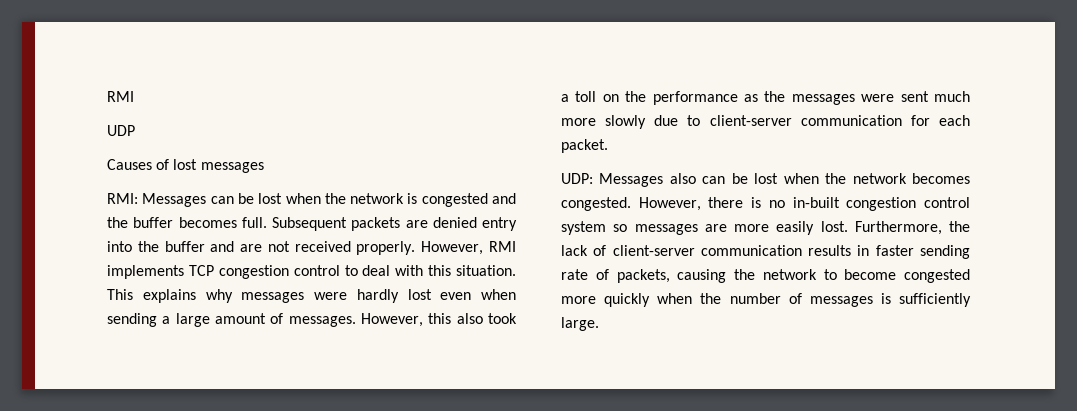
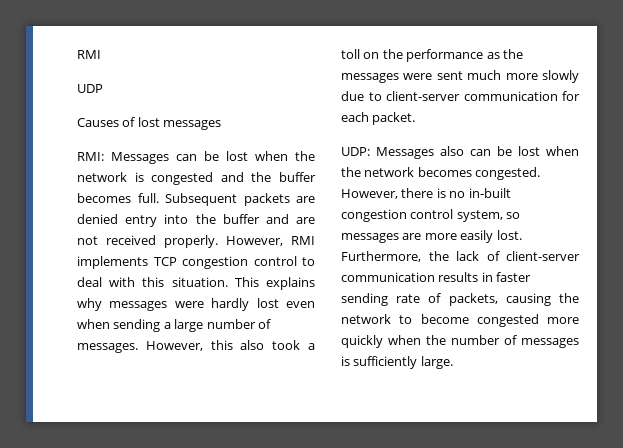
- This explains why messages were hardly lost even when sending a large amount of messages.
+ This explains why messages were hardly lost even when sending a large number of messages.
- However, there is no in-built congestion control system so messages are more easily lost.
+ However, there is no in-built congestion control system, so messages are more easily lost.

